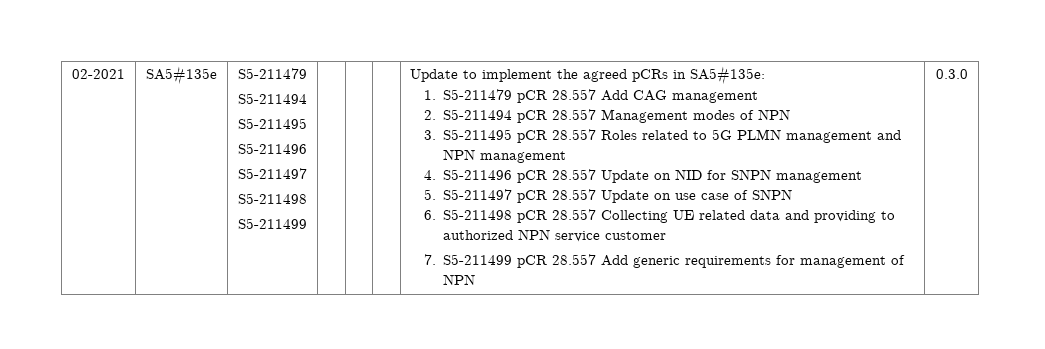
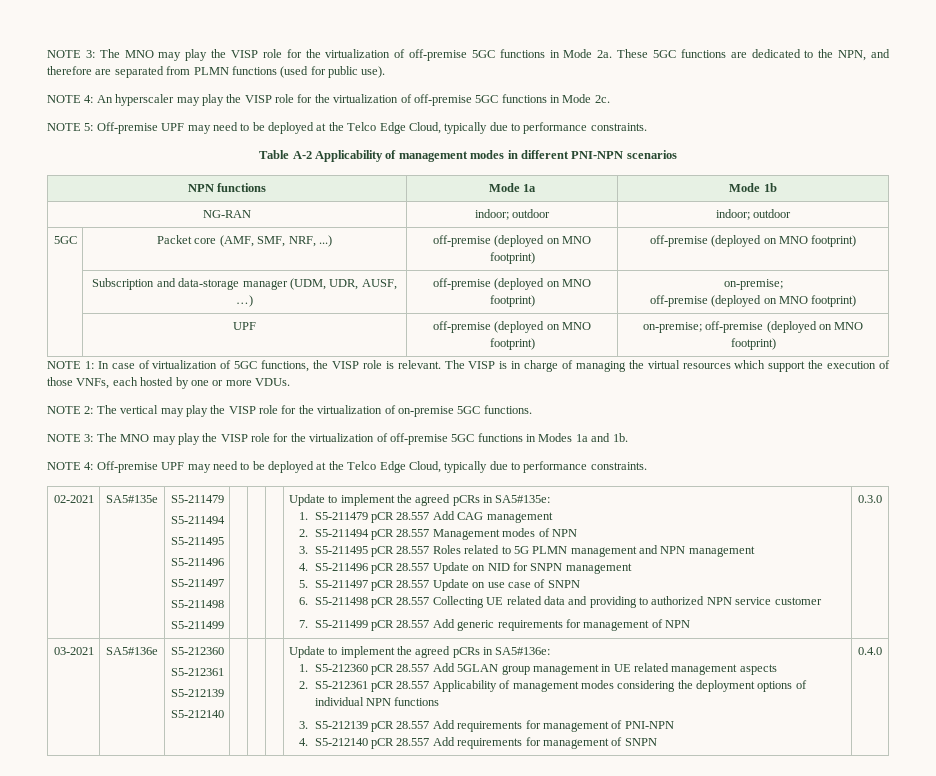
+ NOTE 3: The MNO may play the VISP role for the virtualization of off-premise 5GC functions in Mode 2a. These 5GC functions are dedicated to the NPN, and therefore are separated from PLMN functions (used for public use).
+ NOTE 4: An hyperscaler may play the VISP role for the virtualization of off-premise 5GC functions in Mode 2c.
+ NOTE 5: Off-premise UPF may need to be deployed at the Telco Edge Cloud, typically due to performance constraints.
+ Table A-2 Applicability of management modes in different PNI-NPN scenarios
+ NPN functions | Mode 1a | Mode 1b
+ NG-RAN | indoor; outdoor | indoor; outdoor
+ 5GC | Packet core (AMF, SMF, NRF, ...) | off-premise (deployed on MNO footprint) | off-premise (deployed on MNO footprint)
+ | Subscription and data-storage manager (UDM, UDR, AUSF, …) | off-premise (deployed on MNO footprint) | on-premise;
+ off-premise (deployed on MNO footprint)
+ | UPF | off-premise (deployed on MNO footprint) | on-premise; off-premise (deployed on MNO footprint)
+ NOTE 1: In case of virtualization of 5GC functions, the VISP role is relevant. The VISP is in charge of managing the virtual resources which support the execution of those VNFs, each hosted by one or more VDUs.
+ NOTE 2: The vertical may play the VISP role for the virtualization of on-premise 5GC functions.
+ NOTE 3: The MNO may play the VISP role for the virtualization of off-premise 5GC functions in Modes 1a and 1b.
+ NOTE 4: Off-premise UPF may need to be deployed at the Telco Edge Cloud, typically due to performance constraints.
+ 03-2021 | SA5#136e | S5-212360
+ S5-212361
+ S5-212139
+ S5-212140 | | | | Update to implement the agreed pCRs in SA5#136e:
+ 1. S5-212360 pCR 28.557 Add 5GLAN group management in UE related management aspects
+ 2. S5-212361 pCR 28.557 Applicability of management modes considering the deployment options of individual NPN functions
+ 3. S5-212139 pCR 28.557 Add requirements for management of PNI-NPN
+ 4. S5-212140 pCR 28.557 Add requirements for management of SNPN | 0.4.0

